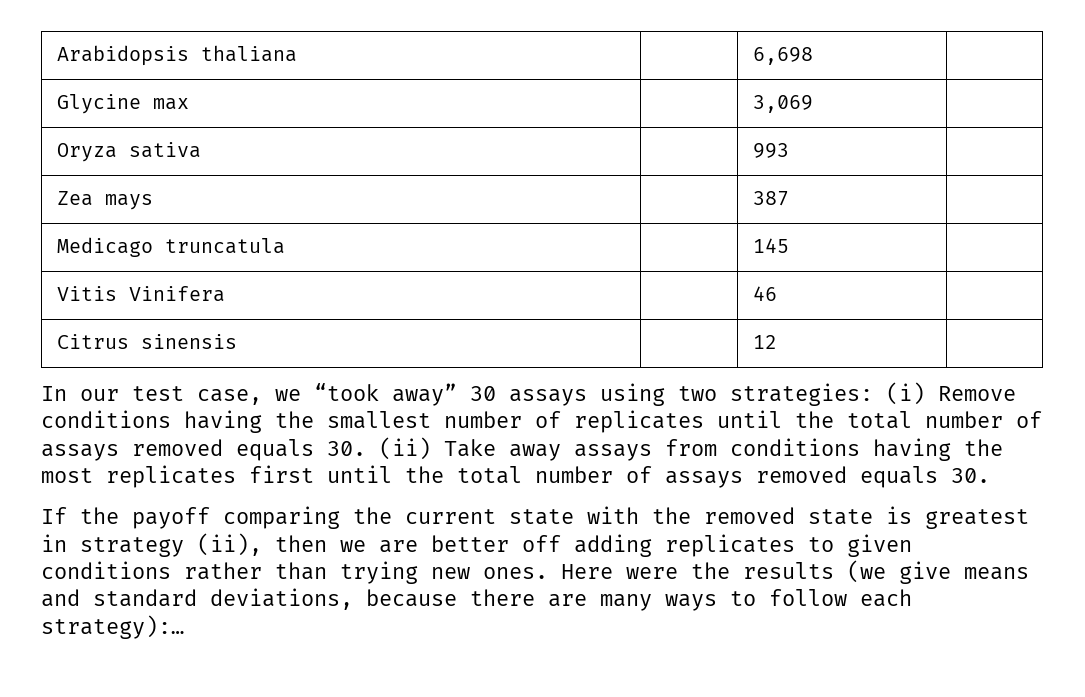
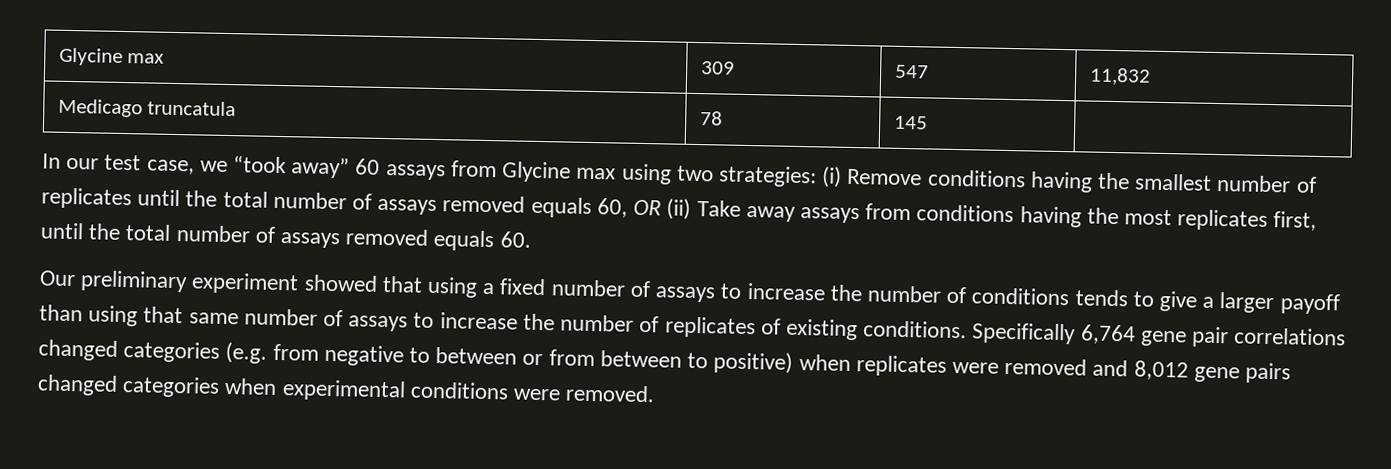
- Arabidopsis thaliana | | 6,698 |
- Glycine max | | 3,069 |
- Oryza sativa | | 993 |
- Zea mays | | 387 |
+ Glycine max | 309 | 547 | 11,832
- Medicago truncatula | | 145 |
+ Medicago truncatula | 78 | 145 |
- Vitis Vinifera | | 46 |
- Citrus sinensis | | 12 |
- In our test case, we “took away” 30 assays using two strategies: (i) Remove conditions having the smallest number of replicates until the total number of assays removed equals 30. (ii) Take away assays from conditions having the most replicates first until the total number of assays removed equals 30.
- If the payoff comparing the current state with the removed state is greatest in strategy (ii), then we are better off adding replicates to given conditions rather than trying new ones. Here were the results (we give means and standard deviations, because there are many ways to follow each strategy):…
+ In our test case, we “took away” 60 assays from Glycine max using two strategies: (i) Remove conditions having the smallest number of replicates until the total number of assays removed equals 60, OR (ii) Take away assays from conditions having the most replicates first, until the total number of assays removed equals 60.
+ Our preliminary experiment showed that using a fixed number of assays to increase the number of conditions tends to give a larger payoff than using that same number of assays to increase the number of replicates of existing conditions. Specifically 6,764 gene pair correlations changed categories (e.g. from negative to between or from between to positive) when replicates were removed and 8,012 gene pairs changed categories when experimental conditions were removed.

